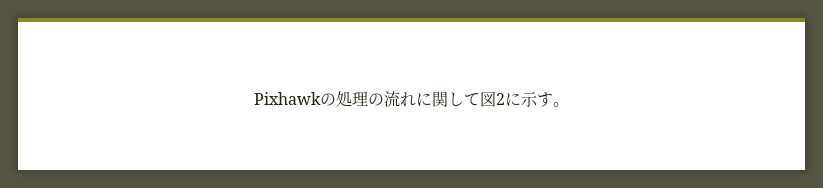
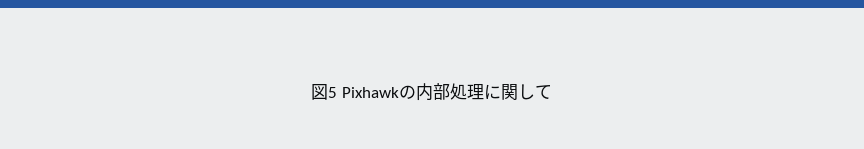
- Pixhawkの処理の流れに関して図2に示す。
+ 図5 Pixhawkの内部処理に関して

